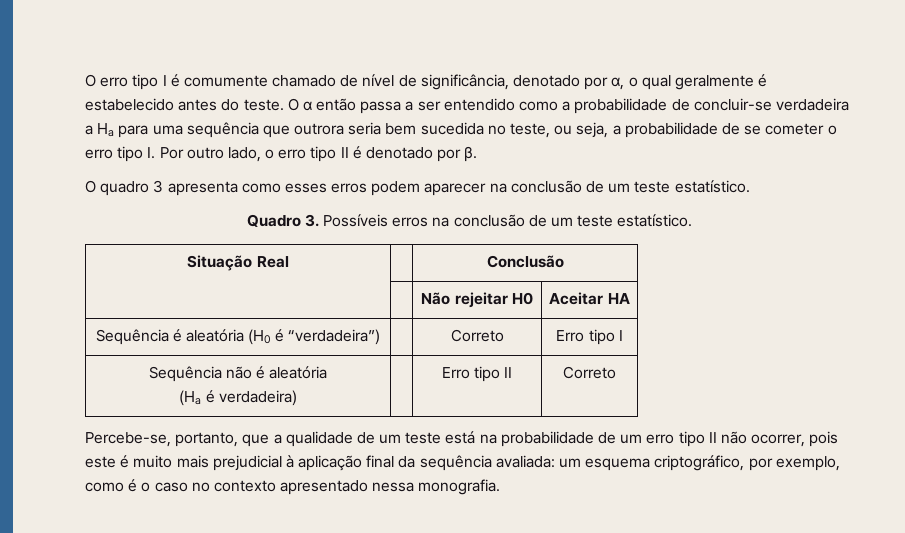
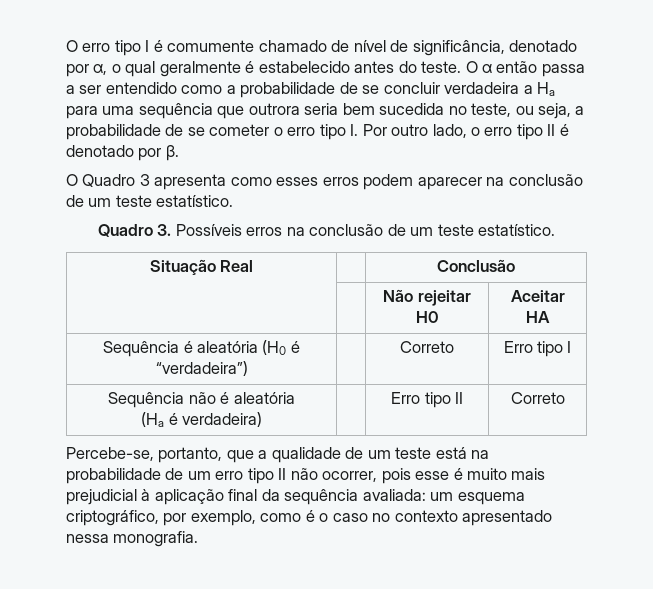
- O α então passa a ser entendido como a probabilidade de concluir-se verdadeira a Ha para uma sequência que outrora seria bem sucedida no teste, ou seja, a probabilidade de se cometer o erro tipo I. Por outro lado, o erro tipo II é denotado por β.
+ O α então passa a ser entendido como a probabilidade de se concluir verdadeira a Ha para uma sequência que outrora seria bem sucedida no teste, ou seja, a probabilidade de se cometer o erro tipo I. Por outro lado, o erro tipo II é denotado por β.
- O quadro 3 apresenta como esses erros podem aparecer na conclusão de um teste estatístico.
+ O Quadro 3 apresenta como esses erros podem aparecer na conclusão de um teste estatístico.
- Percebe-se, portanto, que a qualidade de um teste está na probabilidade de um erro tipo II não ocorrer, pois este é muito mais prejudicial à aplicação final da sequência avaliada: um esquema criptográfico, por exemplo, como é o caso no contexto apresentado nessa monografia.
+ Percebe-se, portanto, que a qualidade de um teste está na probabilidade de um erro tipo II não ocorrer, pois esse é muito mais prejudicial à aplicação final da sequência avaliada: um esquema criptográfico, por exemplo, como é o caso no contexto apresentado nessa monografia.

